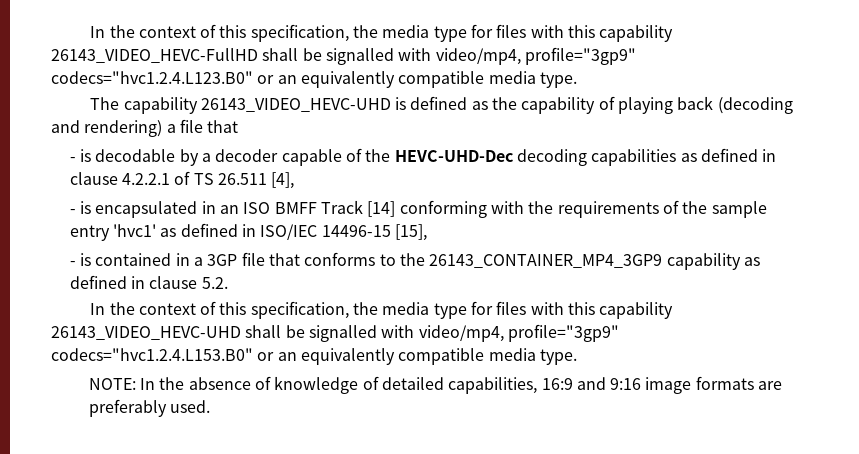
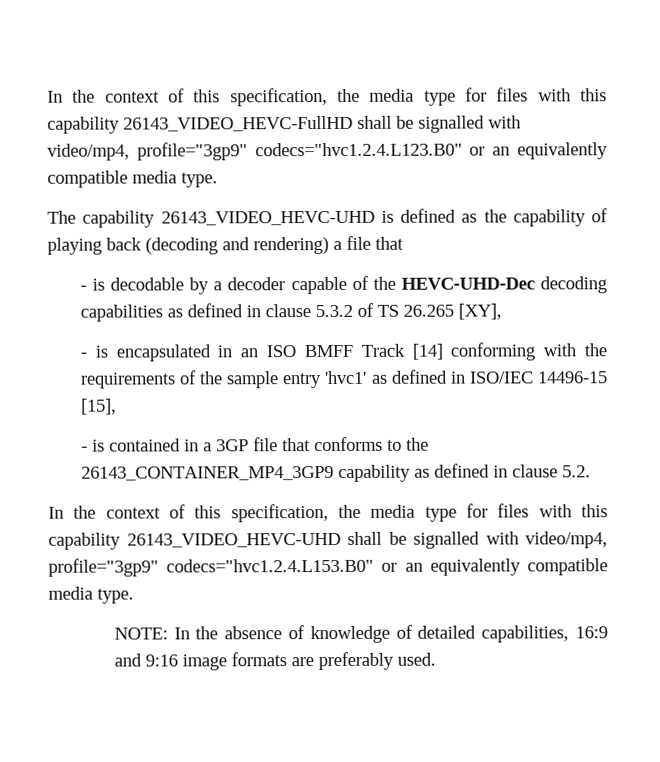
- - is decodable by a decoder capable of the HEVC-UHD-Dec decoding capabilities as defined in clause 4.2.2.1 of TS 26.511 [4],
+ - is decodable by a decoder capable of the HEVC-UHD-Dec decoding capabilities as defined in clause 5.3.2 of TS 26.265 [XY],

